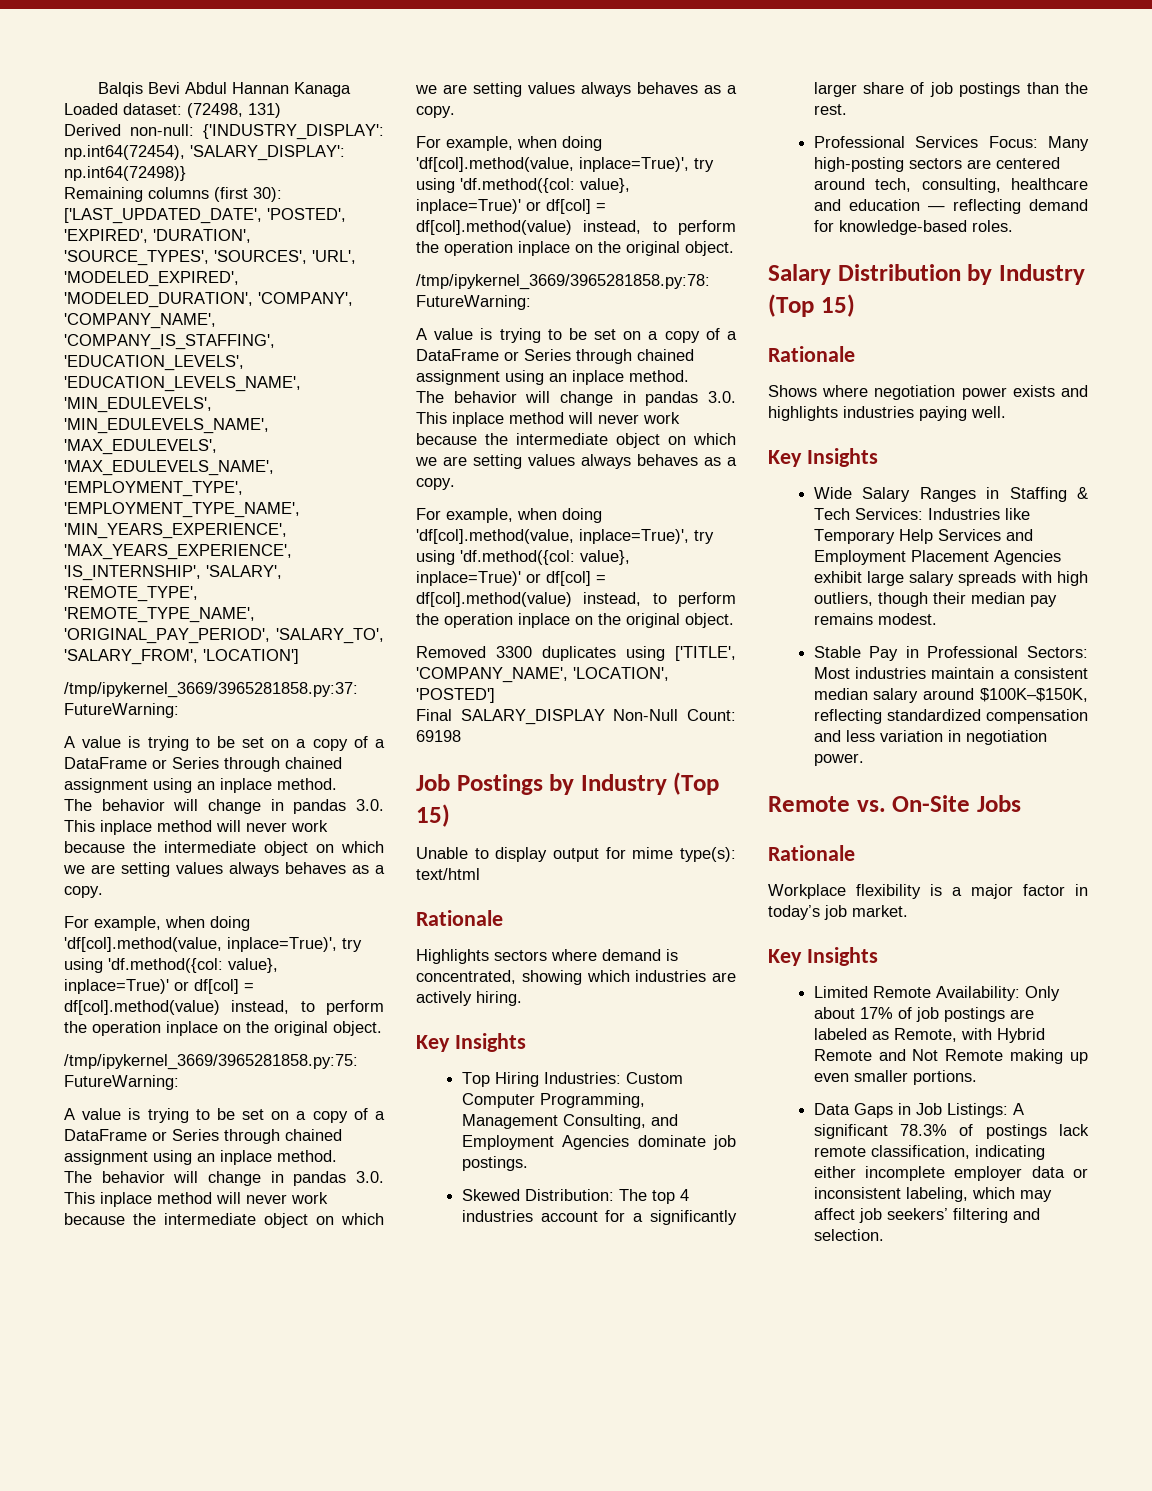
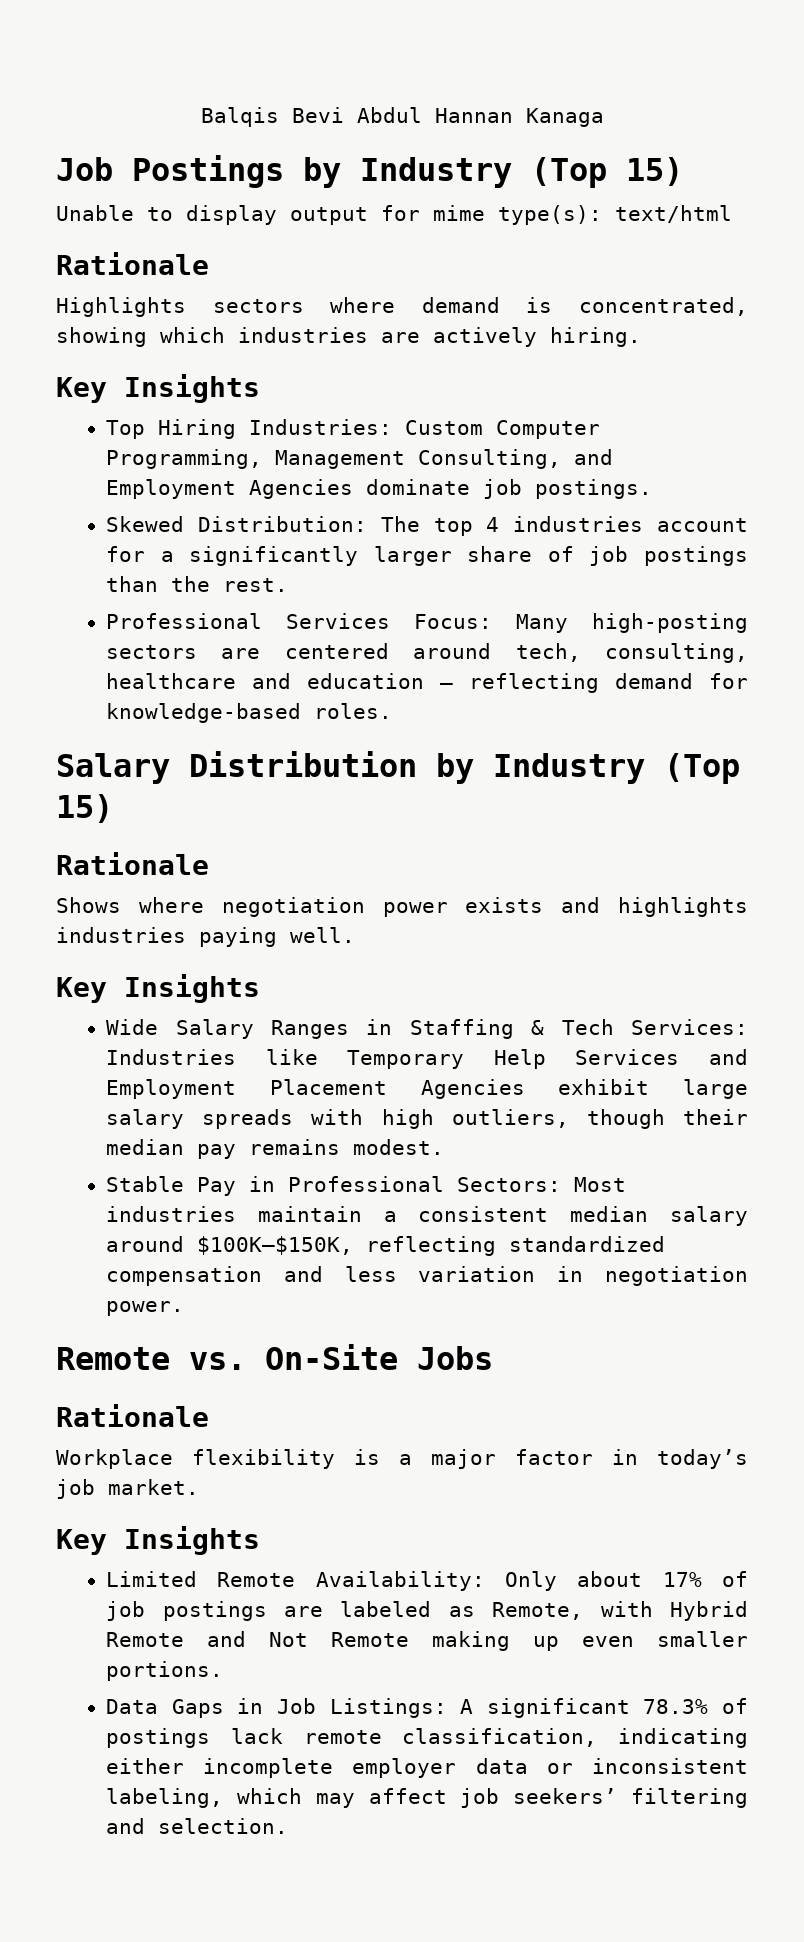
- Loaded dataset: (72498, 131)
- Derived non-null: {'INDUSTRY_DISPLAY': np.int64(72454), 'SALARY_DISPLAY': np.int64(72498)}
- Remaining columns (first 30): ['LAST_UPDATED_DATE', 'POSTED', 'EXPIRED', 'DURATION', 'SOURCE_TYPES', 'SOURCES', 'URL', 'MODELED_EXPIRED', 'MODELED_DURATION', 'COMPANY', 'COMPANY_NAME', 'COMPANY_IS_STAFFING', 'EDUCATION_LEVELS', 'EDUCATION_LEVELS_NAME', 'MIN_EDULEVELS', 'MIN_EDULEVELS_NAME', 'MAX_EDULEVELS', 'MAX_EDULEVELS_NAME', 'EMPLOYMENT_TYPE', 'EMPLOYMENT_TYPE_NAME', 'MIN_YEARS_EXPERIENCE', 'MAX_YEARS_EXPERIENCE', 'IS_INTERNSHIP', 'SALARY', 'REMOTE_TYPE', 'REMOTE_TYPE_NAME', 'ORIGINAL_PAY_PERIOD', 'SALARY_TO', 'SALARY_FROM', 'LOCATION']
- /tmp/ipykernel_3669/3965281858.py:37: FutureWarning:
- A value is trying to be set on a copy of a DataFrame or Series through chained assignment using an inplace method.
- The behavior will change in pandas 3.0. This inplace method will never work because the intermediate object on which we are setting values always behaves as a copy.
- For example, when doing 'df[col].method(value, inplace=True)', try using 'df.method({col: value}, inplace=True)' or df[col] = df[col].method(value) instead, to perform the operation inplace on the original object.
- /tmp/ipykernel_3669/3965281858.py:75: FutureWarning:
- A value is trying to be set on a copy of a DataFrame or Series through chained assignment using an inplace method.
- The behavior will change in pandas 3.0. This inplace method will never work because the intermediate object on which we are setting values always behaves as a copy.
- For example, when doing 'df[col].method(value, inplace=True)', try using 'df.method({col: value}, inplace=True)' or df[col] = df[col].method(value) instead, to perform the operation inplace on the original object.
- /tmp/ipykernel_3669/3965281858.py:78: FutureWarning:
- A value is trying to be set on a copy of a DataFrame or Series through chained assignment using an inplace method.
- The behavior will change in pandas 3.0. This inplace method will never work because the intermediate object on which we are setting values always behaves as a copy.
- For example, when doing 'df[col].method(value, inplace=True)', try using 'df.method({col: value}, inplace=True)' or df[col] = df[col].method(value) instead, to perform the operation inplace on the original object.
- Removed 3300 duplicates using ['TITLE', 'COMPANY_NAME', 'LOCATION', 'POSTED']
- Final SALARY_DISPLAY Non-Null Count: 69198

